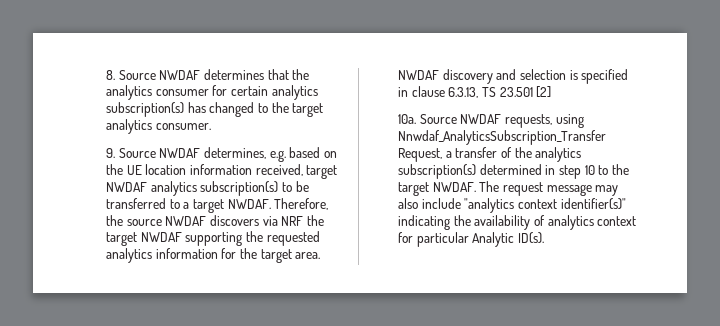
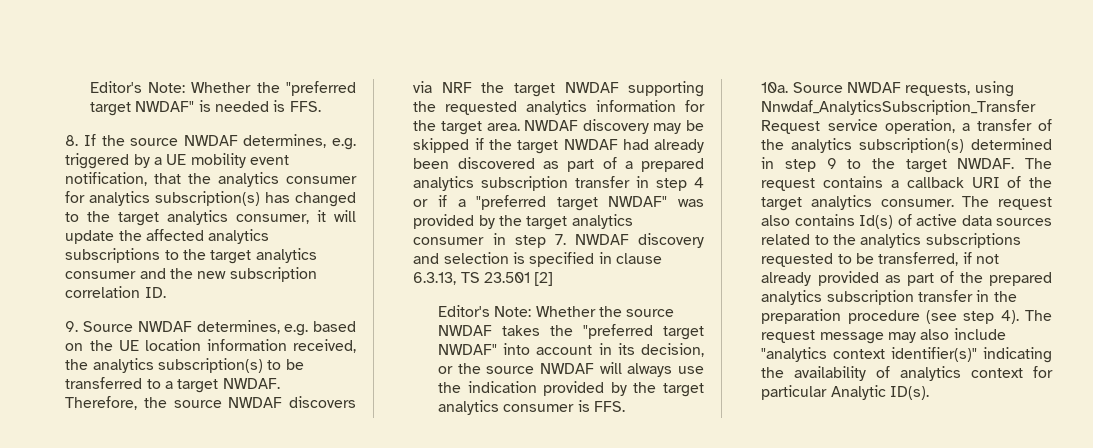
- 8. Source NWDAF determines that the analytics consumer for certain analytics subscription(s) has changed to the target analytics consumer.
+ Editor's Note: Whether the "preferred target NWDAF" is needed is FFS.
+ 8. If the source NWDAF determines, e.g. triggered by a UE mobility event notification, that the analytics consumer for analytics subscription(s) has changed to the target analytics consumer, it will update the affected analytics subscriptions to the target analytics consumer and the new subscription correlation ID.
- 9. Source NWDAF determines, e.g. based on the UE location information received, target NWDAF analytics subscription(s) to be transferred to a target NWDAF.
+ 9. Source NWDAF determines, e.g. based on the UE location information received, the analytics subscription(s) to be transferred to a target NWDAF.
- NWDAF discovery and selection is specified in clause 6.3.13, TS 23.501 [2]
+ NWDAF discovery may be skipped if the target NWDAF had already been discovered as part of a prepared analytics subscription transfer in step 4 or if a "preferred target NWDAF" was provided by the target analytics consumer in step 7. NWDAF discovery and selection is specified in clause 6.3.13, TS 23.501 [2]
+ Editor's Note: Whether the source NWDAF takes the "preferred target NWDAF" into account in its decision, or the source NWDAF will always use the indication provided by the target analytics consumer is FFS.
- Source NWDAF requests, using Nnwdaf_AnalyticsSubscription_Transfer Request, a transfer of the analytics subscription(s) determined in step 10 to the target NWDAF.
+ Source NWDAF requests, using Nnwdaf_AnalyticsSubscription_Transfer Request service operation, a transfer of the analytics subscription(s) determined in step 9 to the target NWDAF.
- The request message may also include "analytics context identifier(s)" indicating the availability of analytics context for particular Analytic ID(s).
+ The request contains a callback URI of the target analytics consumer. The request also contains Id(s) of active data sources related to the analytics subscriptions requested to be transferred, if not already provided as part of the prepared analytics subscription transfer in the preparation procedure (see step 4). The request message may also include "analytics context identifier(s)" indicating the availability of analytics context for particular Analytic ID(s).

